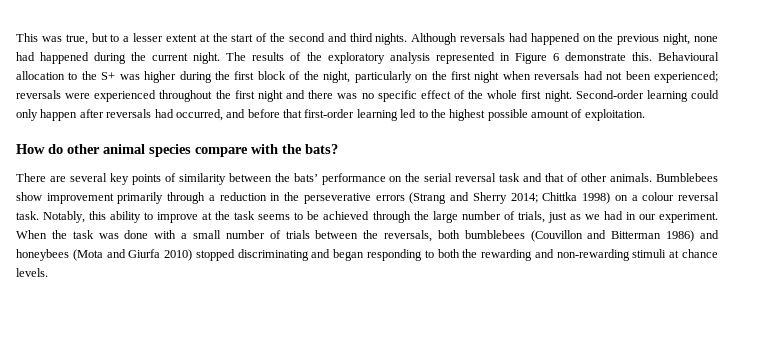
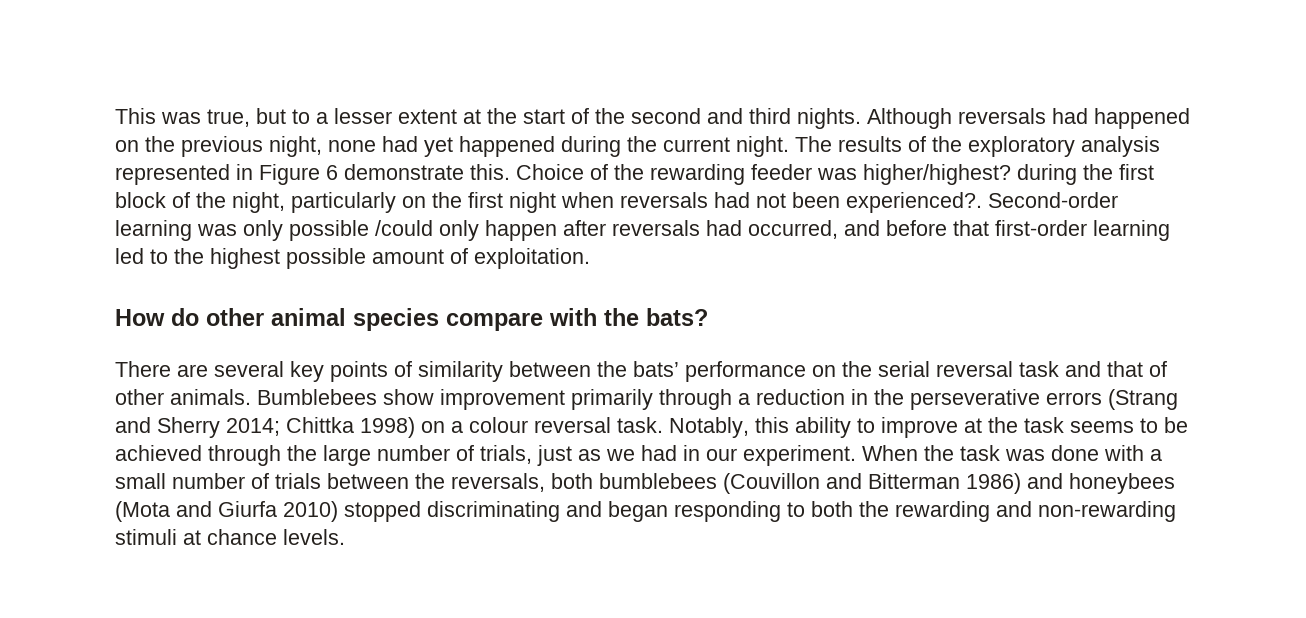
- Although reversals had happened on the previous night, none had happened during the current night.
+ Although reversals had happened on the previous night, none had yet happened during the current night.
- Behavioural allocation to the S+ was higher during the first block of the night, particularly on the first night when reversals had not been experienced; reversals were experienced throughout the first night and there was no specific effect of the whole first night. Second-order learning could only happen after reversals had occurred, and before that first-order learning led to the highest possible amount of exploitation.
+ Choice of the rewarding feeder was higher/highest? during the first block of the night, particularly on the first night when reversals had not been experienced?. Second-order learning was only possible /could only happen after reversals had occurred, and before that first-order learning led to the highest possible amount of exploitation.

